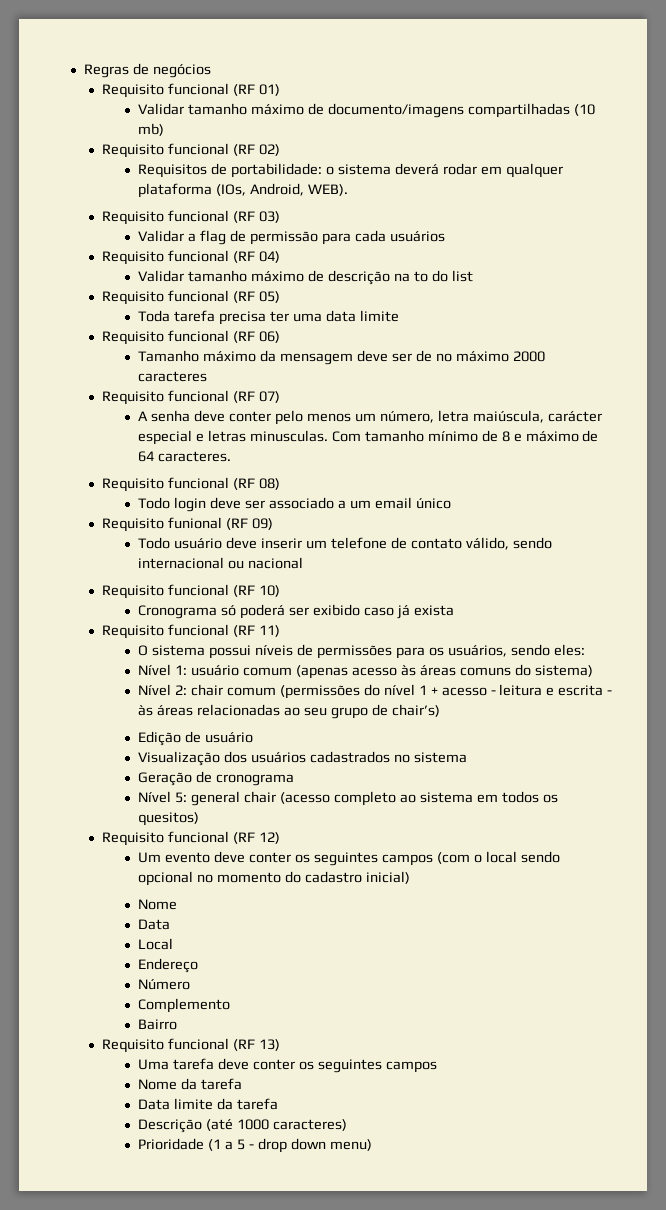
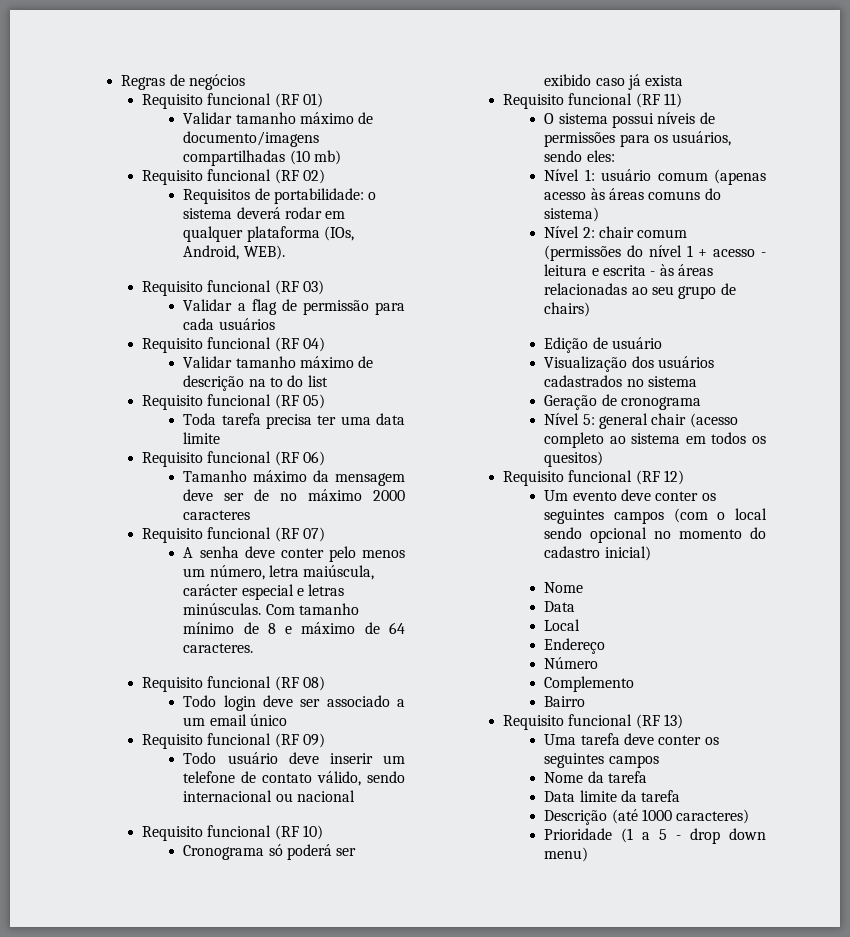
- A senha deve conter pelo menos um número, letra maiúscula, carácter especial e letras minusculas.
+ A senha deve conter pelo menos um número, letra maiúscula, carácter especial e letras minúsculas.
- Requisito funional (RF 09)
+ Requisito funcional (RF 09)
- Nível 2: chair comum (permissões do nível 1 + acesso - leitura e escrita - às áreas relacionadas ao seu grupo de chair’s)
+ Nível 2: chair comum (permissões do nível 1 + acesso - leitura e escrita - às áreas relacionadas ao seu grupo de chairs)

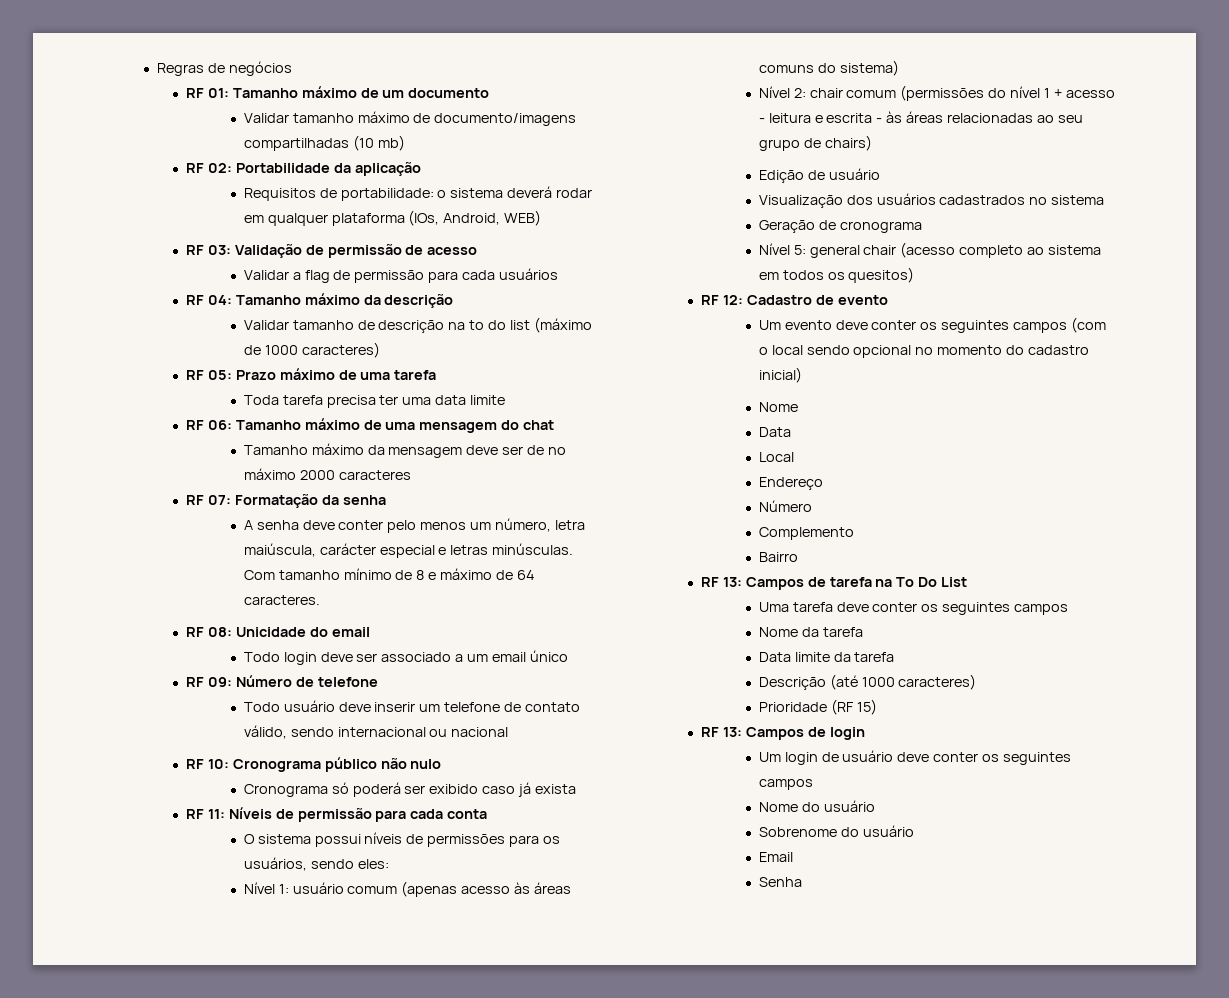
- Requisito funcional (RF 01)
+ RF 01: Tamanho máximo de um documento
- Requisito funcional (RF 02)
+ RF 02: Portabilidade da aplicação
- Requisitos de portabilidade: o sistema deverá rodar em qualquer plataforma (IOs, Android, WEB).
- Requisito funcional (RF 03)
+ Requisitos de portabilidade: o sistema deverá rodar em qualquer plataforma (IOs, Android, WEB)
+ RF 03: Validação de permissão de acesso
- Requisito funcional (RF 04)
- Validar tamanho máximo de descrição na to do list
- Requisito funcional (RF 05)
+ RF 04: Tamanho máximo da descrição
+ Validar tamanho de descrição na to do list (máximo de 1000 caracteres)
+ RF 05: Prazo máximo de uma tarefa
- Requisito funcional (RF 06)
+ RF 06: Tamanho máximo de uma mensagem do chat
- Requisito funcional (RF 07)
+ RF 07: Formatação da senha
- Requisito funcional (RF 08)
+ RF 08: Unicidade do email
- Requisito funcional (RF 09)
+ RF 09: Número de telefone
- Requisito funcional (RF 10)
+ RF 10: Cronograma público não nulo
- Requisito funcional (RF 11)
+ RF 11: Níveis de permissão para cada conta
- Requisito funcional (RF 12)
+ RF 12: Cadastro de evento
- Requisito funcional (RF 13)
+ RF 13: Campos de tarefa na To Do List
- Prioridade (1 a 5 - drop down menu)
+ Prioridade (RF 15)
+ RF 13: Campos de login
+ Um login de usuário deve conter os seguintes campos
+ Nome do usuário
+ Sobrenome do usuário
+ Email
+ Senha

